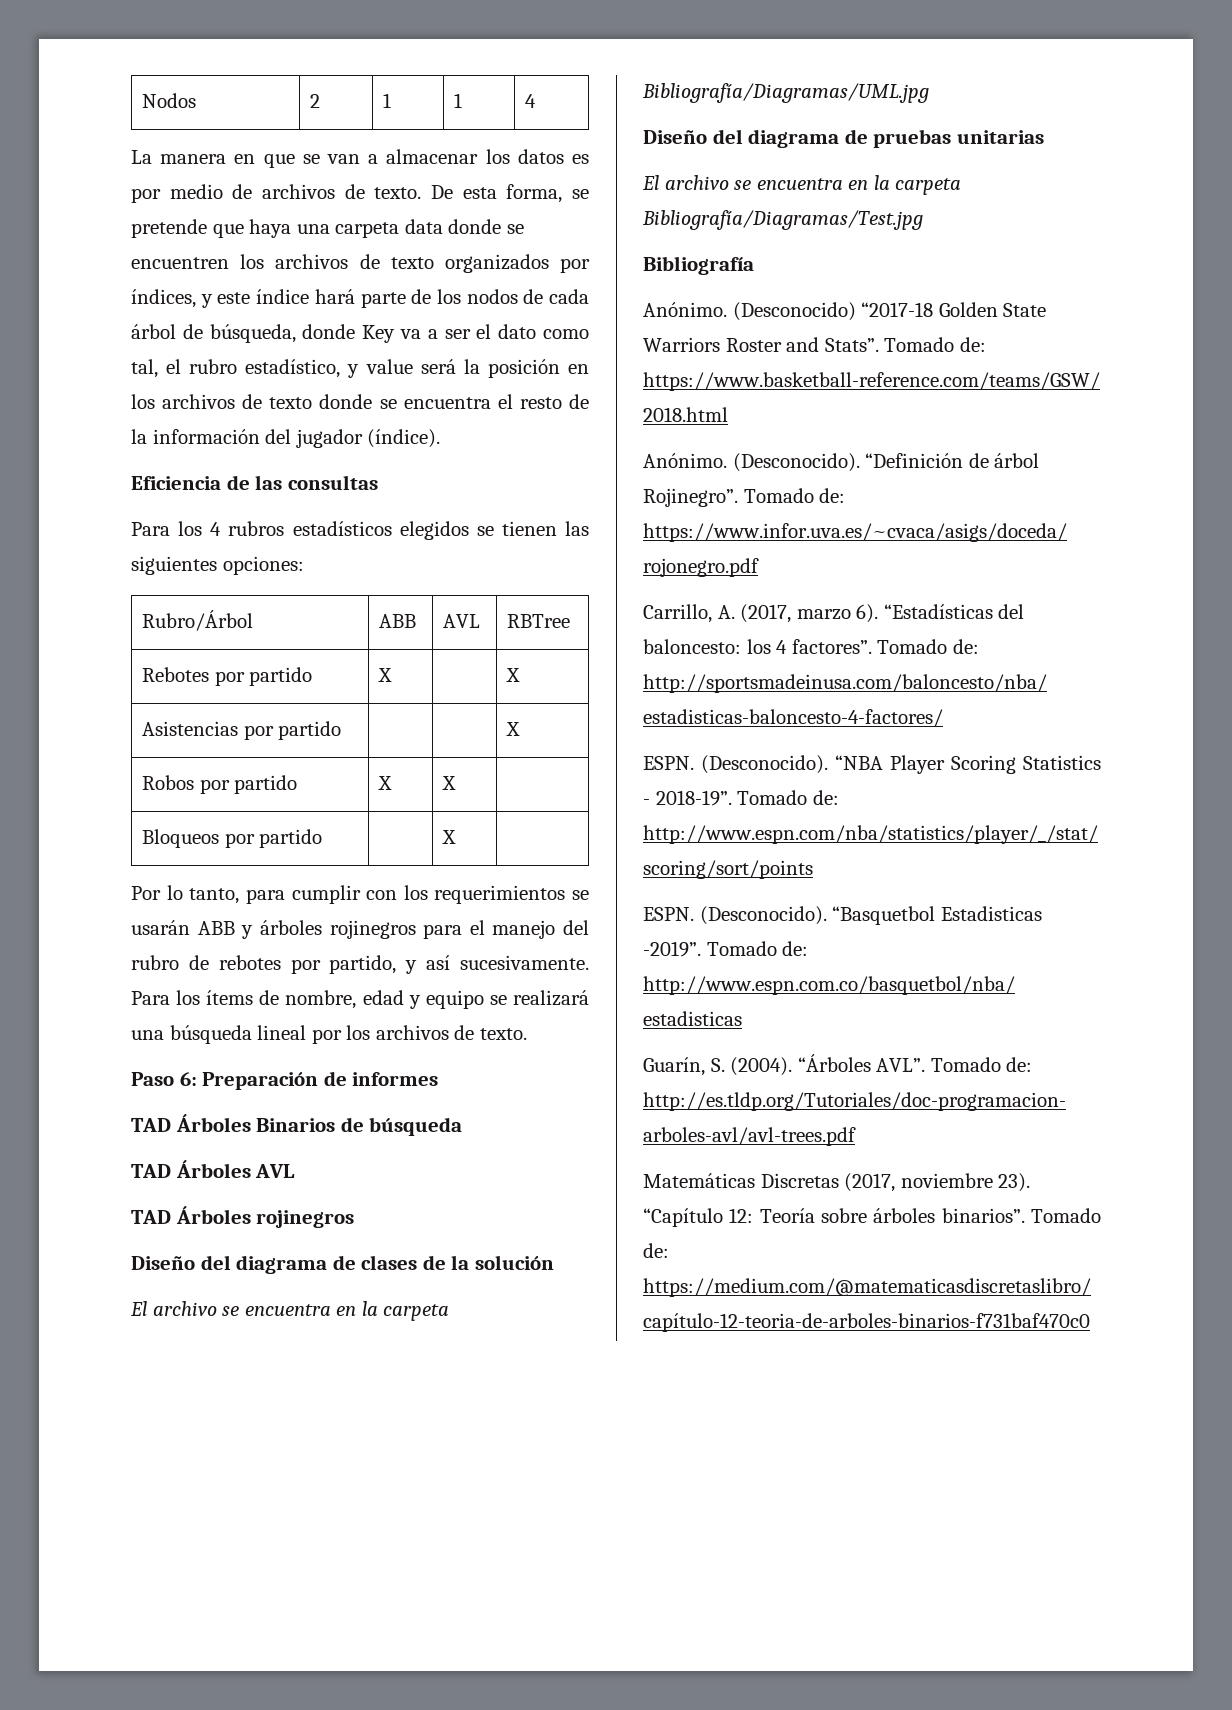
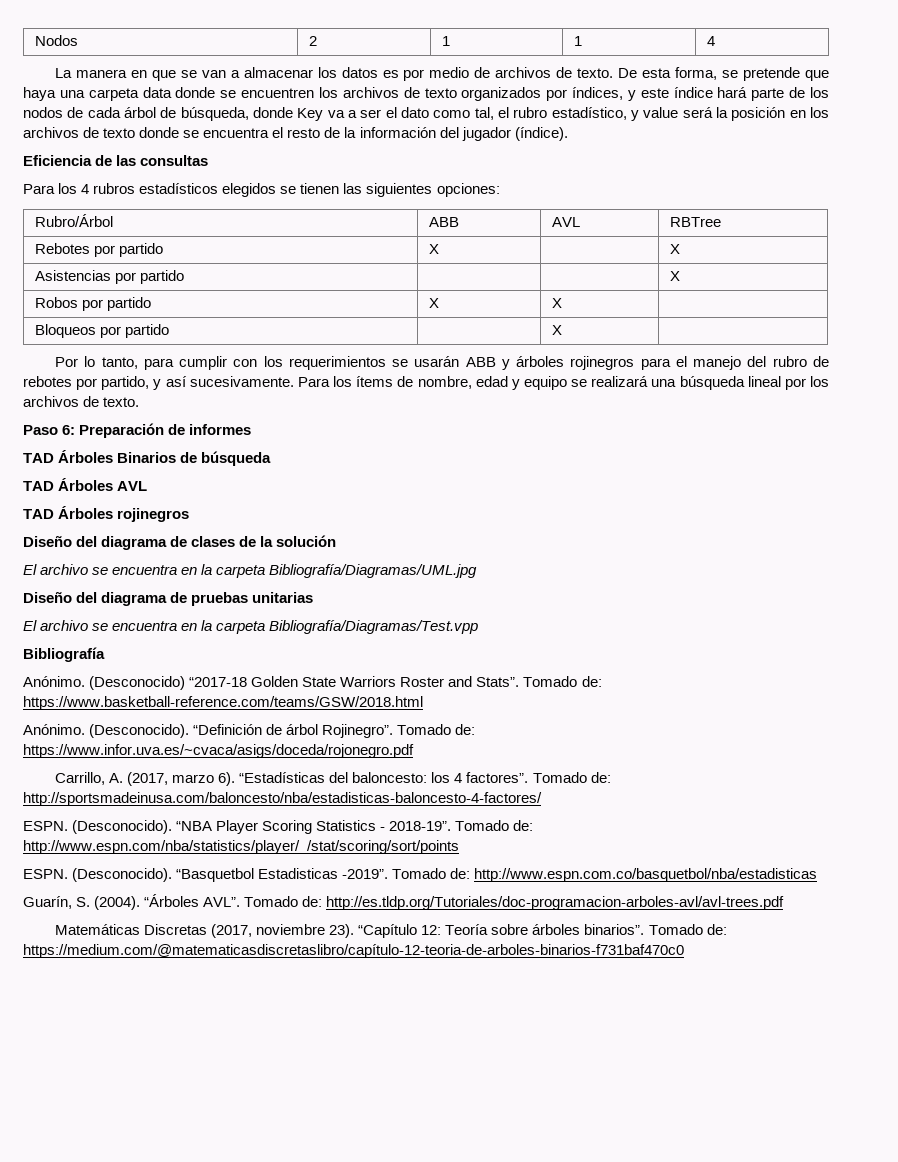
- El archivo se encuentra en la carpeta Bibliografía/Diagramas/Test.jpg
+ El archivo se encuentra en la carpeta Bibliografía/Diagramas/Test.vpp

